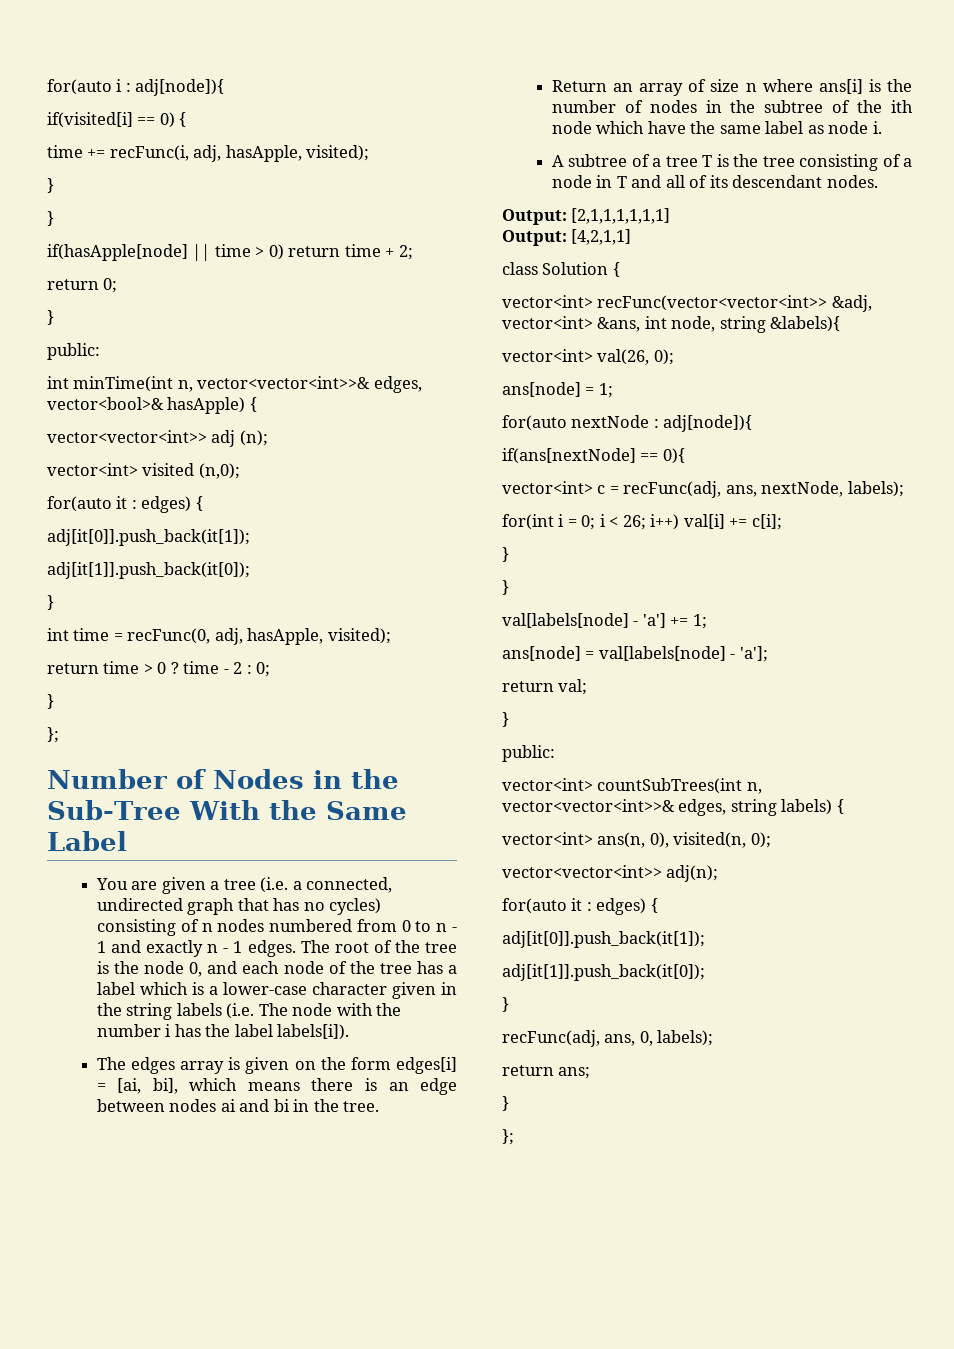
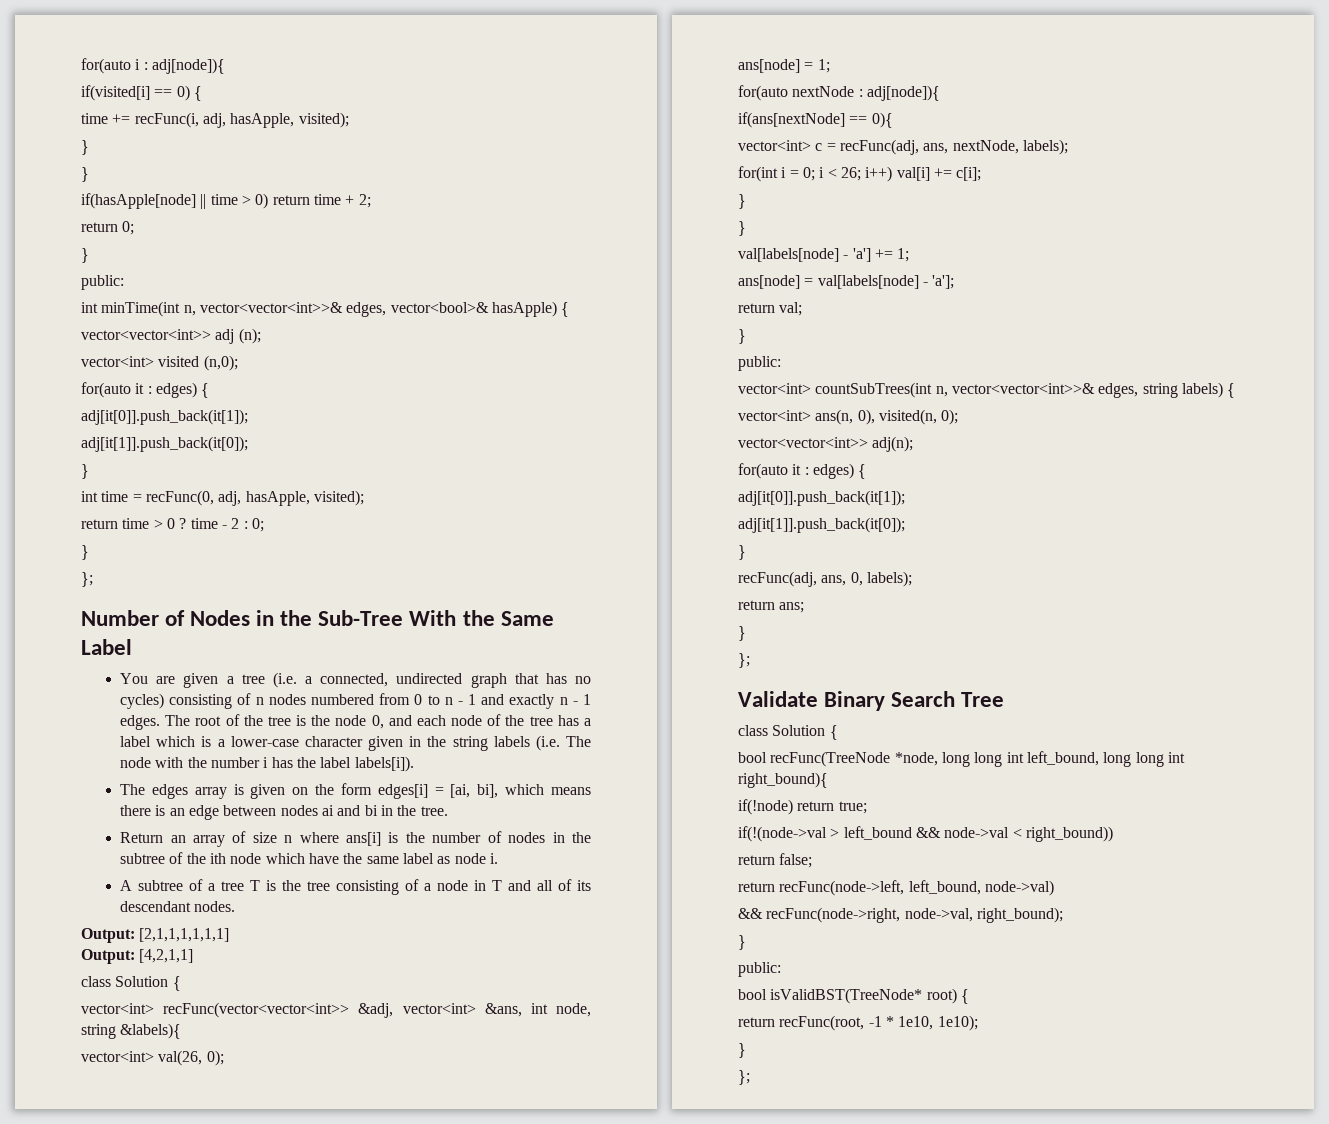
+ Validate Binary Search Tree
+ class Solution {
+ bool recFunc(TreeNode *node, long long int left_bound, long long int right_bound){
+ if(!node) return true;
+ if(!(node->val > left_bound && node->val < right_bound))
+ return false;
+ return recFunc(node->left, left_bound, node->val)
+ && recFunc(node->right, node->val, right_bound);
+ }
+ public:
+ bool isValidBST(TreeNode* root) {
+ return recFunc(root, -1 * 1e10, 1e10);
+ }
+ };

